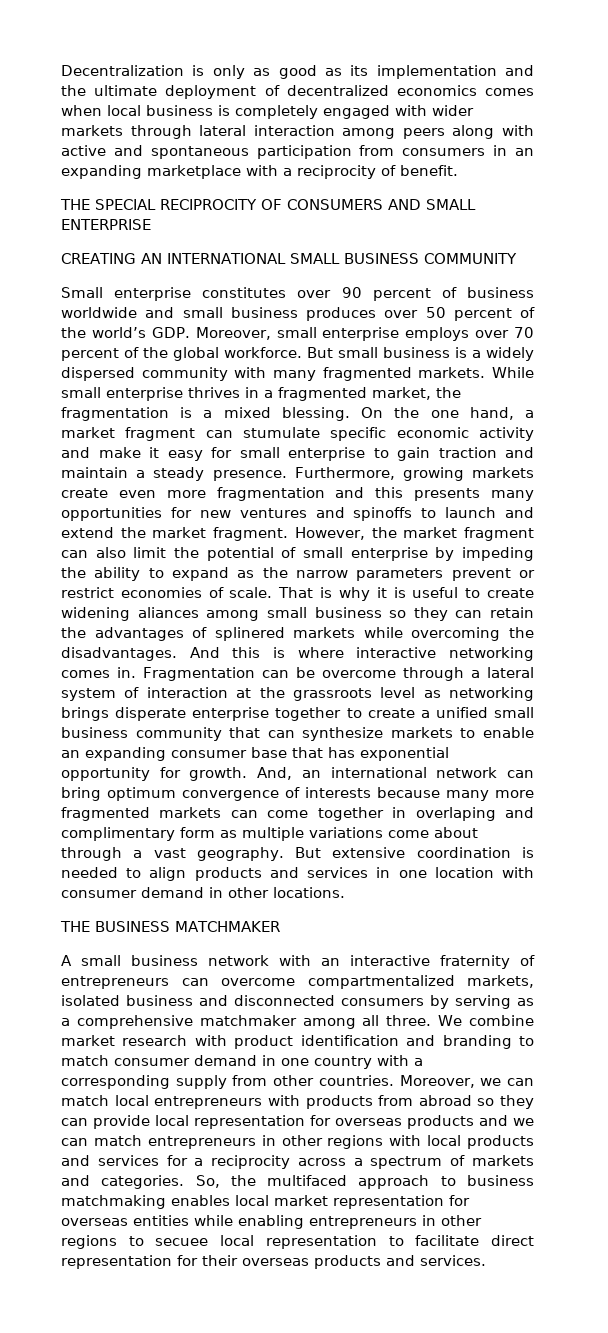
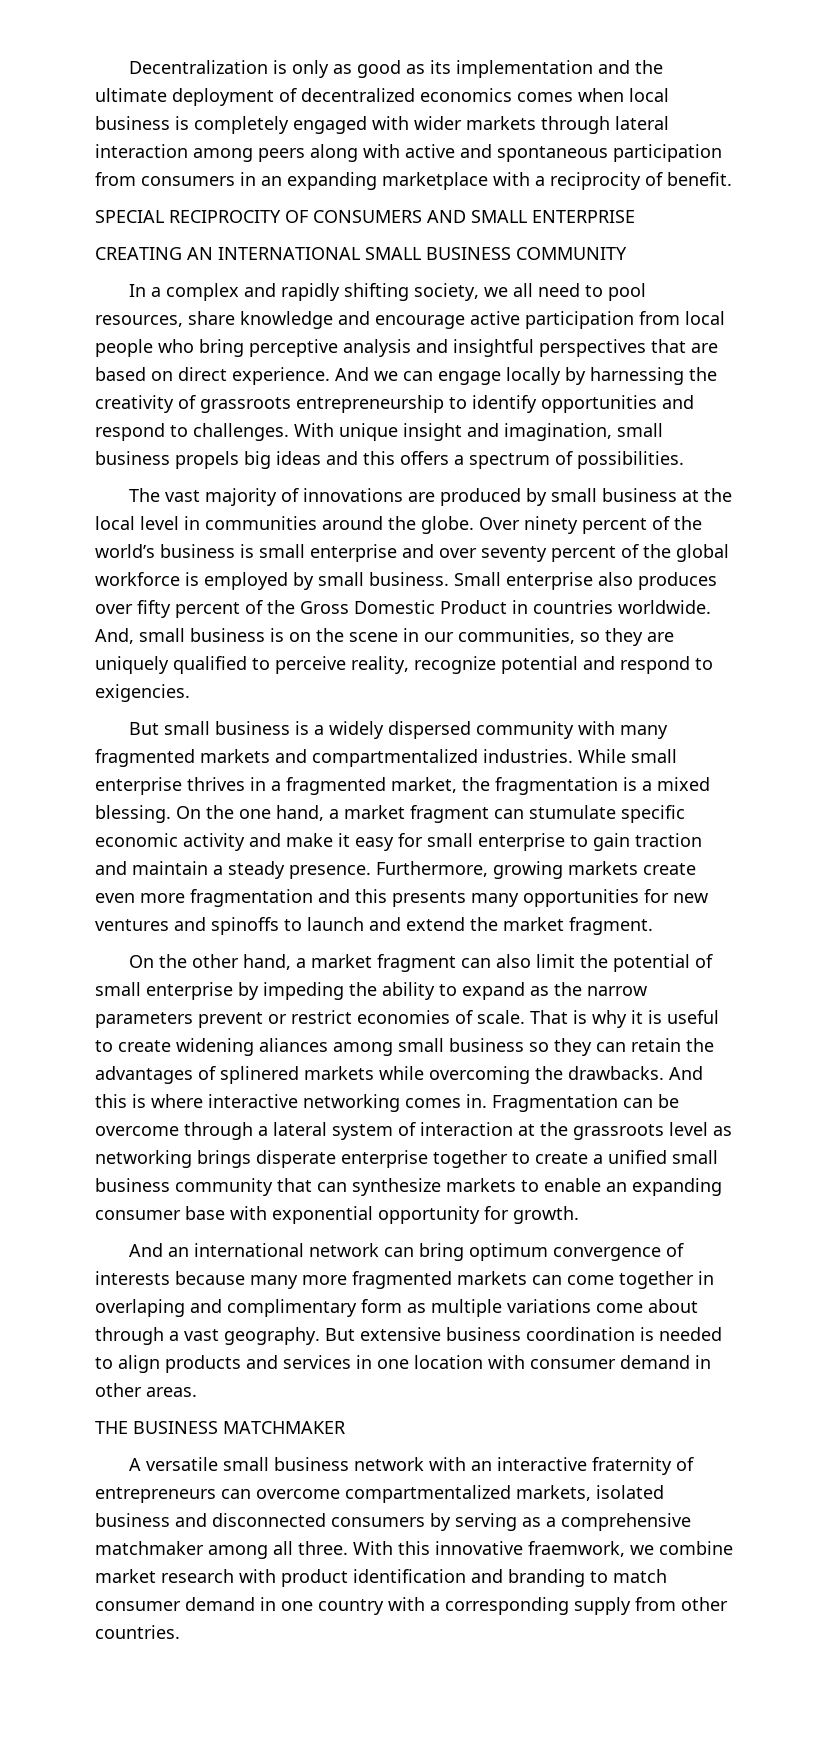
- THE SPECIAL RECIPROCITY OF CONSUMERS AND SMALL ENTERPRISE
+ SPECIAL RECIPROCITY OF CONSUMERS AND SMALL ENTERPRISE
- Small enterprise constitutes over 90 percent of business worldwide and small business produces over 50 percent of the world’s GDP. Moreover, small enterprise employs over 70 percent of the global workforce. But small business is a widely dispersed community with many fragmented markets.
+ In a complex and rapidly shifting society, we all need to pool resources, share knowledge and encourage active participation from local people who bring perceptive analysis and insightful perspectives that are based on direct experience. And we can engage locally by harnessing the creativity of grassroots entrepreneurship to identify opportunities and respond to challenges. With unique insight and imagination, small business propels big ideas and this offers a spectrum of possibilities.
+ The vast majority of innovations are produced by small business at the local level in communities around the globe. Over ninety percent of the world’s business is small enterprise and over seventy percent of the global workforce is employed by small business. Small enterprise also produces over fifty percent of the Gross Domestic Product in countries worldwide. And, small business is on the scene in our communities, so they are uniquely qualified to perceive reality, recognize potential and respond to exigencies.
+ But small business is a widely dispersed community with many fragmented markets and compartmentalized industries.
- Furthermore, growing markets create even more fragmentation and this presents many opportunities for new ventures and spinoffs to launch and extend the market fragment. However, the market fragment can also limit the potential of small enterprise by impeding the ability to expand as the narrow parameters prevent or restrict economies of scale.
+ Furthermore, growing markets create even more fragmentation and this presents many opportunities for new ventures and spinoffs to launch and extend the market fragment.
+ On the other hand, a market fragment can also limit the potential of small enterprise by impeding the ability to expand as the narrow parameters prevent or restrict economies of scale.
- That is why it is useful to create widening aliances among small business so they can retain the advantages of splinered markets while overcoming the disadvantages.
+ That is why it is useful to create widening aliances among small business so they can retain the advantages of splinered markets while overcoming the drawbacks.
- Fragmentation can be overcome through a lateral system of interaction at the grassroots level as networking brings disperate enterprise together to create a unified small business community that can synthesize markets to enable an expanding consumer base that has exponential opportunity for growth. And, an international network can bring optimum convergence of interests because many more fragmented markets can come together in overlaping and complimentary form as multiple variations come about through a vast geography.
+ Fragmentation can be overcome through a lateral system of interaction at the grassroots level as networking brings disperate enterprise together to create a unified small business community that can synthesize markets to enable an expanding consumer base with exponential opportunity for growth.
+ And an international network can bring optimum convergence of interests because many more fragmented markets can come together in overlaping and complimentary form as multiple variations come about through a vast geography.
- But extensive coordination is needed to align products and services in one location with consumer demand in other locations.
+ But extensive business coordination is needed to align products and services in one location with consumer demand in other areas.
- A small business network with an interactive fraternity of entrepreneurs can overcome compartmentalized markets, isolated business and disconnected consumers by serving as a comprehensive matchmaker among all three.
+ A versatile small business network with an interactive fraternity of entrepreneurs can overcome compartmentalized markets, isolated business and disconnected consumers by serving as a comprehensive matchmaker among all three.
- We combine market research with product identification and branding to match consumer demand in one country with a corresponding supply from other countries. Moreover, we can match local entrepreneurs with products from abroad so they can provide local representation for overseas products and we can match entrepreneurs in other regions with local products and services for a reciprocity across a spectrum of markets and categories. So, the multifaced approach to business matchmaking enables local market representation for overseas entities while enabling entrepreneurs in other regions to secuee local representation to facilitate direct representation for their overseas products and services.
+ With this innovative fraemwork, we combine market research with product identification and branding to match consumer demand in one country with a corresponding supply from other countries.

